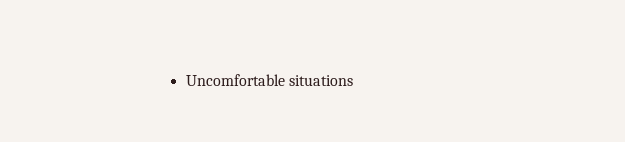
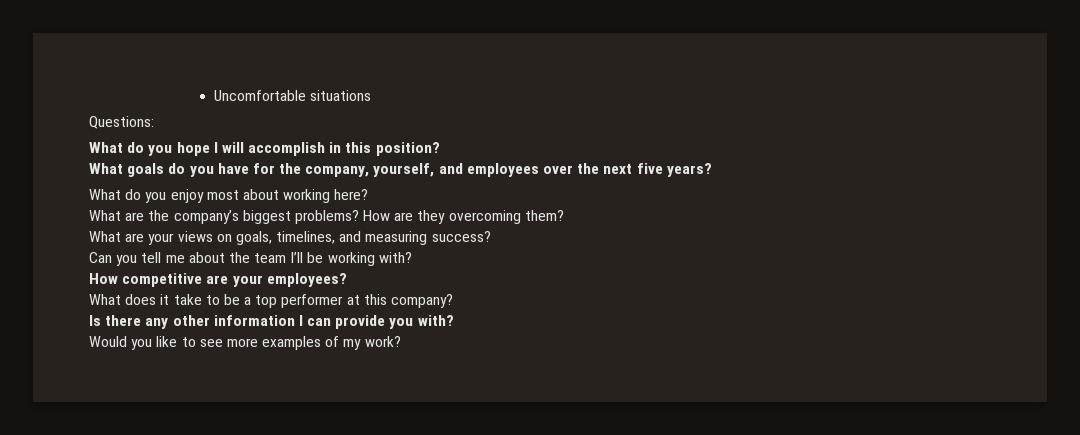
+ Questions:
+ What do you hope I will accomplish in this position?
+ What goals do you have for the company, yourself, and employees over the next five years?
+ What do you enjoy most about working here?
+ What are the company’s biggest problems? How are they overcoming them?
+ What are your views on goals, timelines, and measuring success?
+ Can you tell me about the team I’ll be working with?
+ How competitive are your employees?
+ What does it take to be a top performer at this company?
+ Is there any other information I can provide you with?
+ Would you like to see more examples of my work?

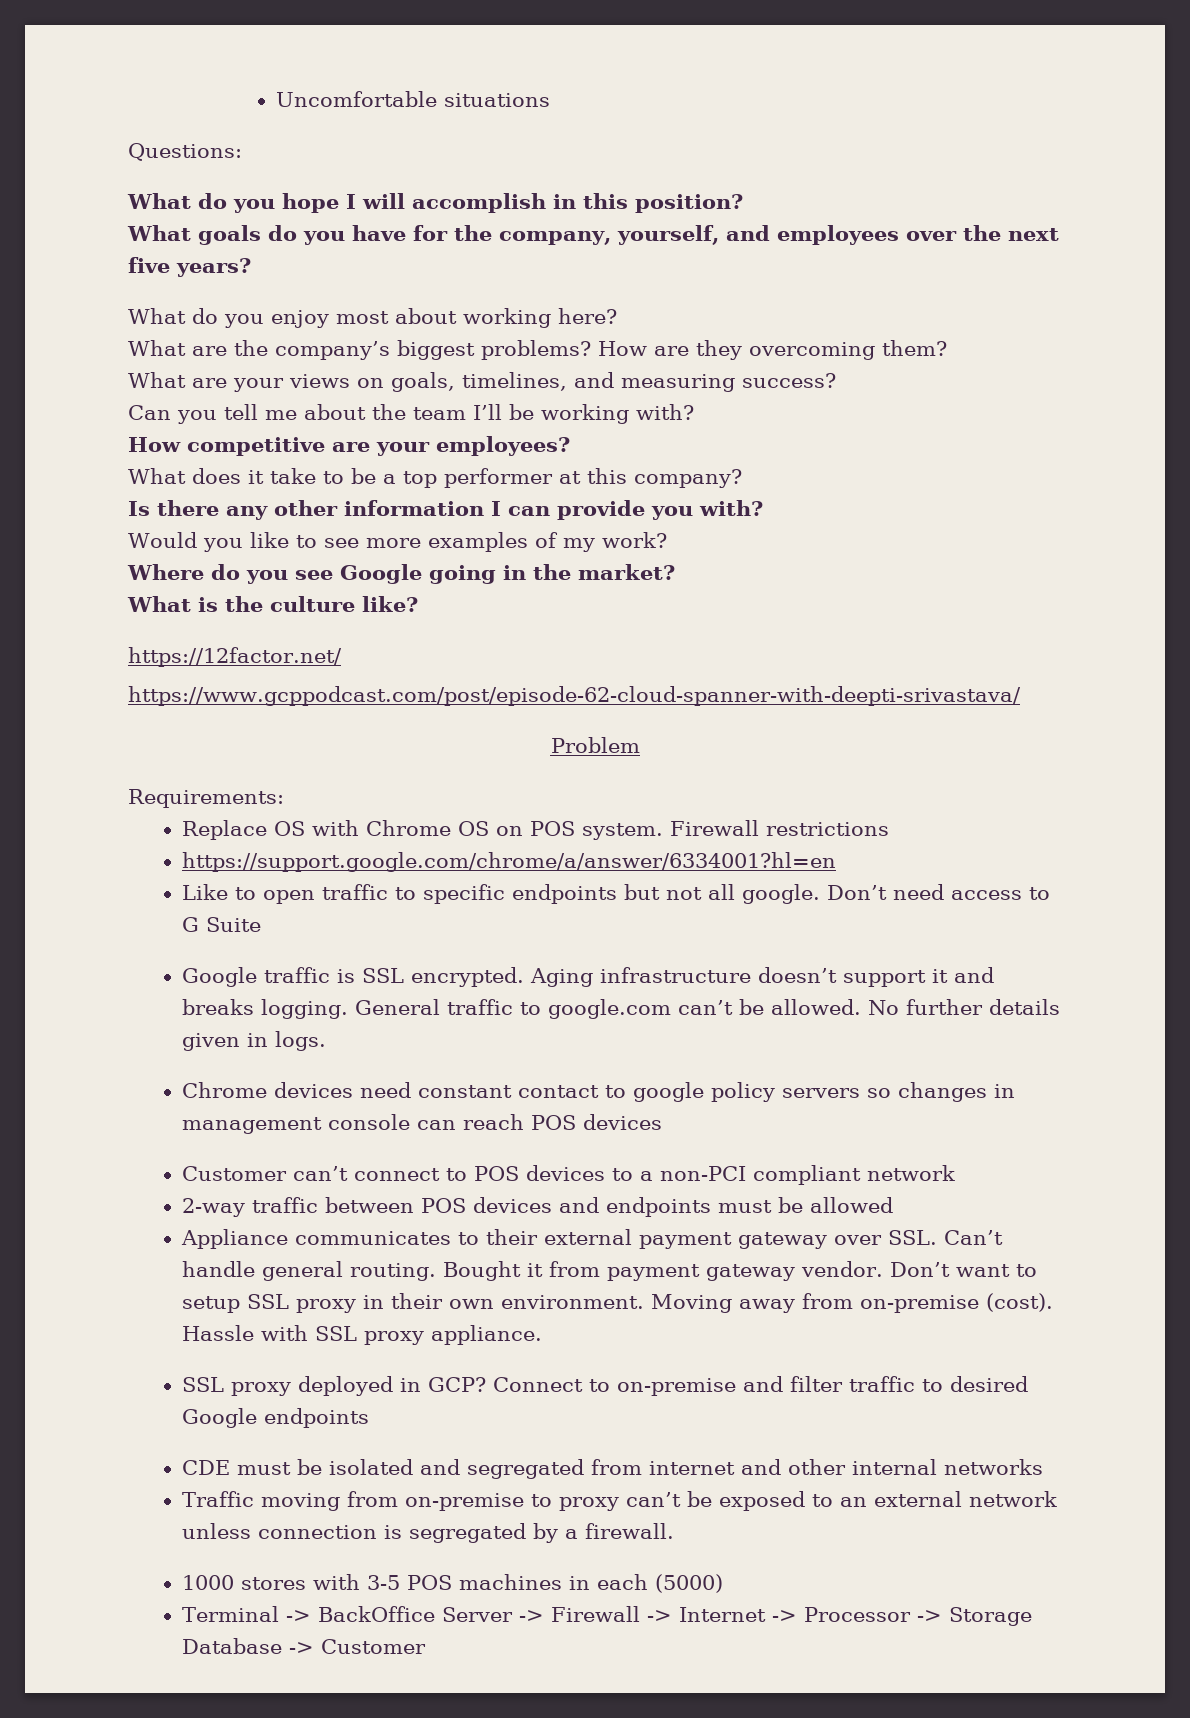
+ Where do you see Google going in the market?
+ What is the culture like?
+ https://12factor.net/
+ https://www.gcppodcast.com/post/episode-62-cloud-spanner-with-deepti-srivastava/
+ Problem
+ Requirements:
+ Replace OS with Chrome OS on POS system. Firewall restrictions
+ https://support.google.com/chrome/a/answer/6334001?hl=en
+ Like to open traffic to specific endpoints but not all google. Don’t need access to G Suite
+ Google traffic is SSL encrypted. Aging infrastructure doesn’t support it and breaks logging. General traffic to google.com can’t be allowed. No further details given in logs.
+ Chrome devices need constant contact to google policy servers so changes in management console can reach POS devices
+ Customer can’t connect to POS devices to a non-PCI compliant network
+ 2-way traffic between POS devices and endpoints must be allowed
+ Appliance communicates to their external payment gateway over SSL. Can’t handle general routing. Bought it from payment gateway vendor. Don’t want to setup SSL proxy in their own environment. Moving away from on-premise (cost). Hassle with SSL proxy appliance.
+ SSL proxy deployed in GCP? Connect to on-premise and filter traffic to desired Google endpoints
+ CDE must be isolated and segregated from internet and other internal networks
+ Traffic moving from on-premise to proxy can’t be exposed to an external network unless connection is segregated by a firewall.
+ 1000 stores with 3-5 POS machines in each (5000)
+ Terminal -> BackOffice Server -> Firewall -> Internet -> Processor -> Storage Database -> Customer

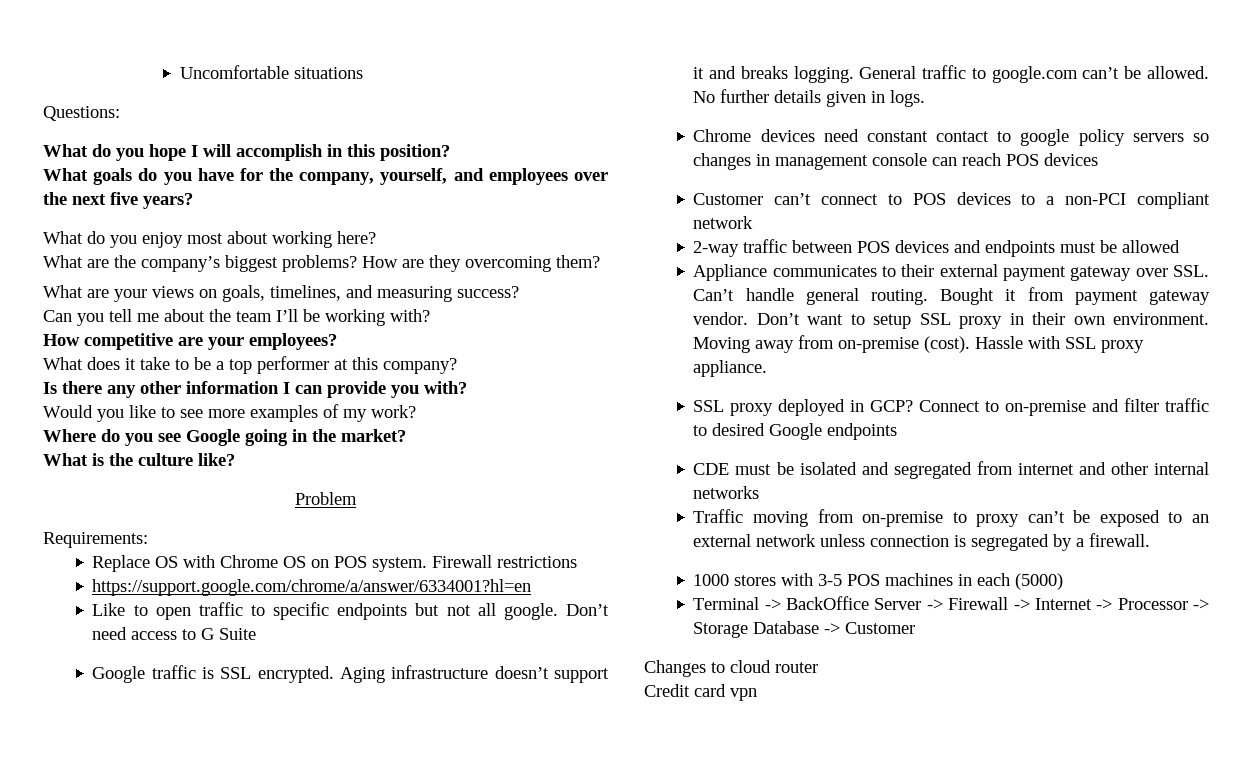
- https://12factor.net/
- https://www.gcppodcast.com/post/episode-62-cloud-spanner-with-deepti-srivastava/
+ Changes to cloud router
+ Credit card vpn

